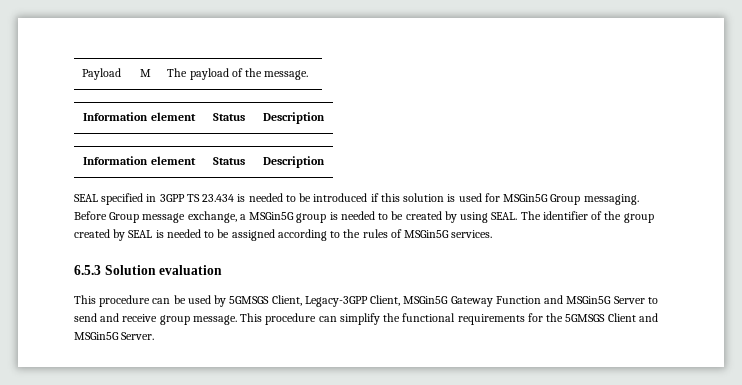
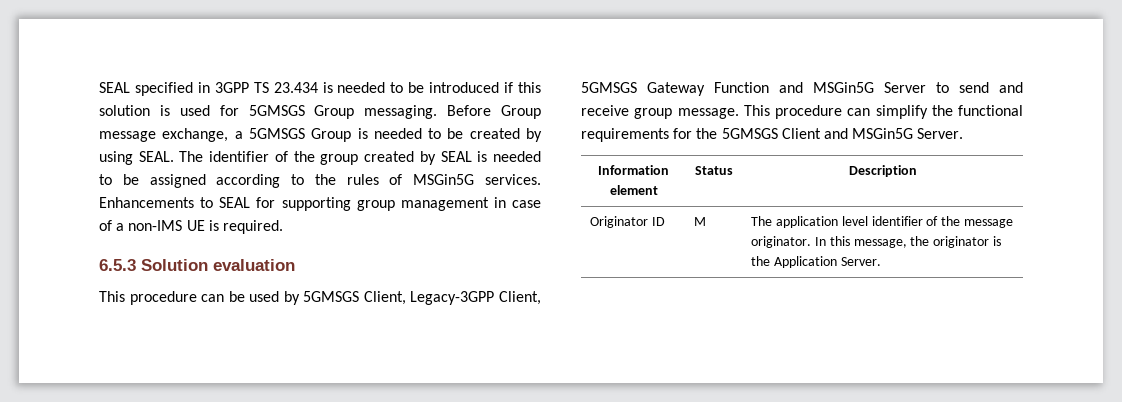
- Payload | M | The payload of the message.
- Information element | Status | Description
- Information element | Status | Description
- SEAL specified in 3GPP TS 23.434 is needed to be introduced if this solution is used for MSGin5G Group messaging.
+ SEAL specified in 3GPP TS 23.434 is needed to be introduced if this solution is used for 5GMSGS Group messaging.
- Before Group message exchange, a MSGin5G group is needed to be created by using SEAL.
+ Before Group message exchange, a 5GMSGS Group is needed to be created by using SEAL.
+ Enhancements to SEAL for supporting group management in case of a non-IMS UE is required.
- This procedure can be used by 5GMSGS Client, Legacy-3GPP Client, MSGin5G Gateway Function and MSGin5G Server to send and receive group message.
+ This procedure can be used by 5GMSGS Client, Legacy-3GPP Client, 5GMSGS Gateway Function and MSGin5G Server to send and receive group message.
+ Information element | Status | Description
+ Originator ID | M | The application level identifier of the message originator. In this message, the originator is the Application Server.

